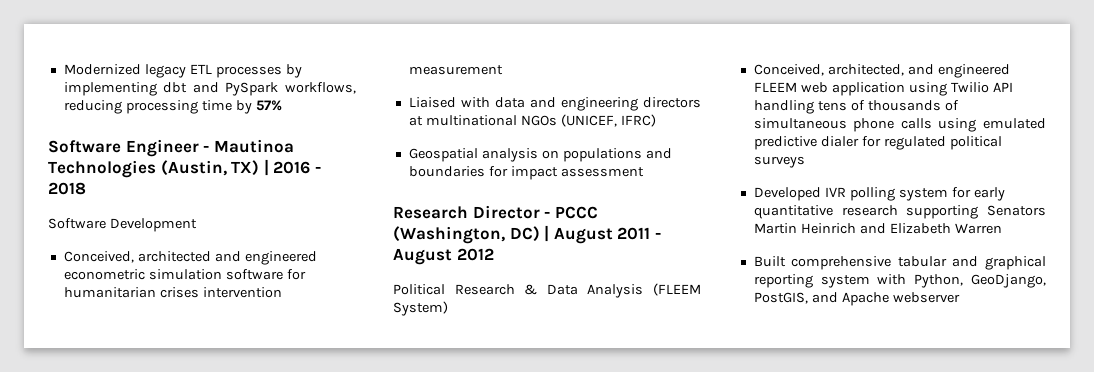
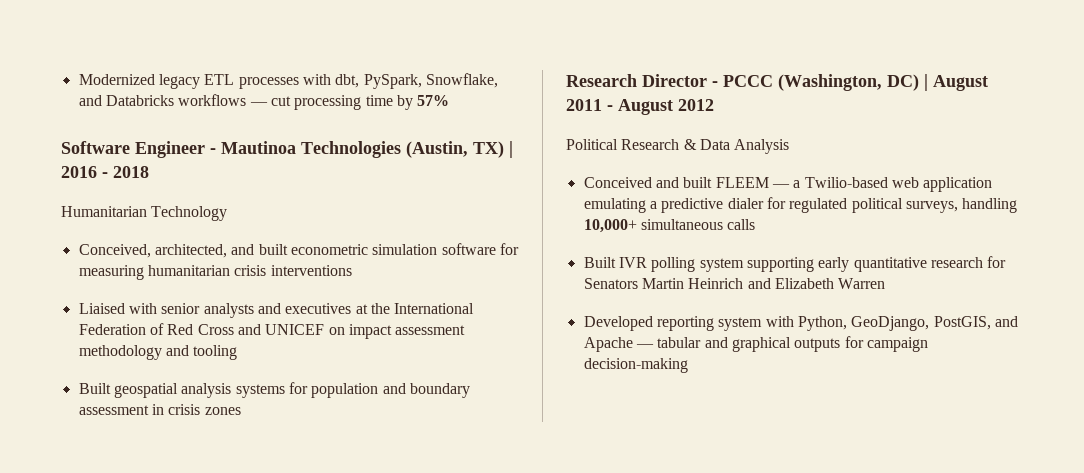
- Modernized legacy ETL processes by implementing dbt and PySpark workflows, reducing processing time by 57%
+ Modernized legacy ETL processes with dbt, PySpark, Snowflake, and Databricks workflows — cut processing time by 57%
- Software Development
- Conceived, architected and engineered econometric simulation software for humanitarian crises intervention measurement
- Liaised with data and engineering directors at multinational NGOs (UNICEF, IFRC)
- Geospatial analysis on populations and boundaries for impact assessment
+ Humanitarian Technology
+ Conceived, architected, and built econometric simulation software for measuring humanitarian crisis interventions
+ Liaised with senior analysts and executives at the International Federation of Red Cross and UNICEF on impact assessment methodology and tooling
+ Built geospatial analysis systems for population and boundary assessment in crisis zones
- Political Research & Data Analysis (FLEEM System)
- Conceived, architected, and engineered FLEEM web application using Twilio API handling tens of thousands of simultaneous phone calls using emulated predictive dialer for regulated political surveys
- Developed IVR polling system for early quantitative research supporting Senators Martin Heinrich and Elizabeth Warren
+ Political Research & Data Analysis
+ Conceived and built FLEEM — a Twilio-based web application emulating a predictive dialer for regulated political surveys, handling 10,000+ simultaneous calls
+ Built IVR polling system supporting early quantitative research for Senators Martin Heinrich and Elizabeth Warren
- Built comprehensive tabular and graphical reporting system with Python, GeoDjango, PostGIS, and Apache webserver
+ Developed reporting system with Python, GeoDjango, PostGIS, and Apache — tabular and graphical outputs for campaign decision-making

